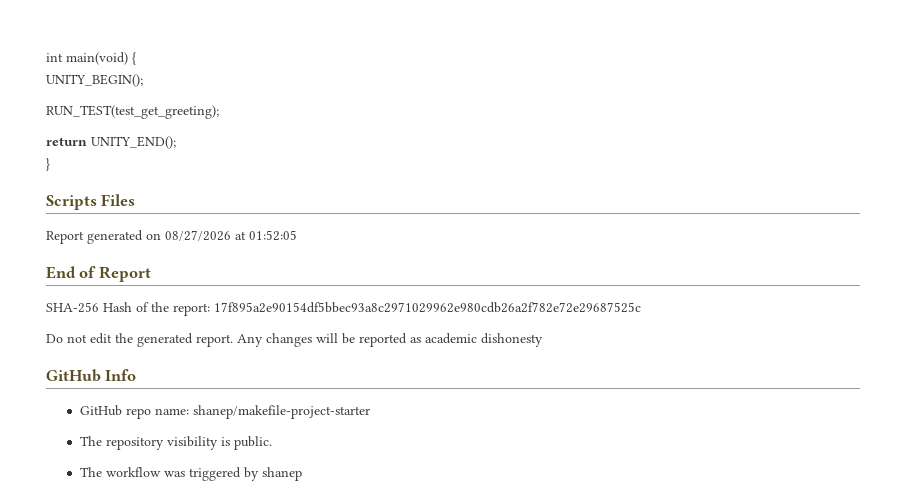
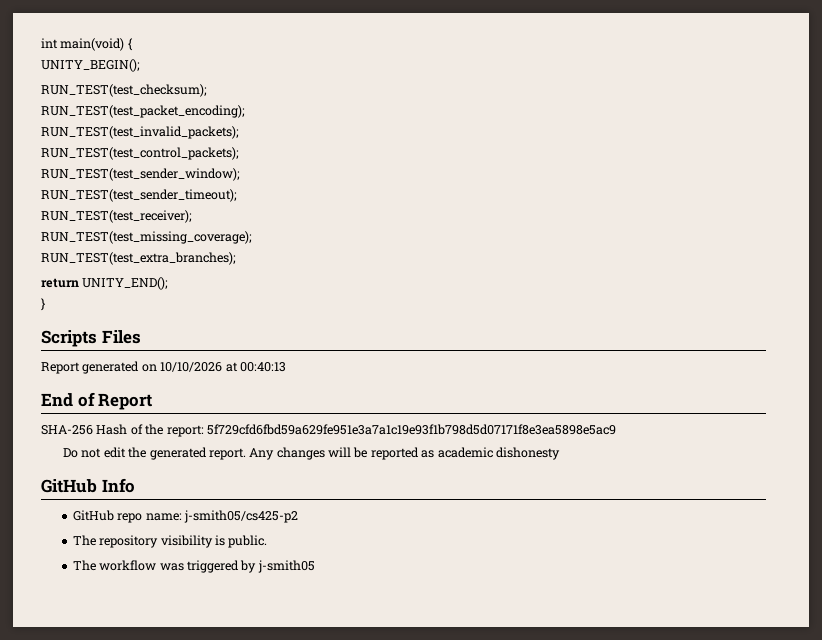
- RUN_TEST(test_get_greeting);
+ RUN_TEST(test_checksum);
+ RUN_TEST(test_packet_encoding);
+ RUN_TEST(test_invalid_packets);
+ RUN_TEST(test_control_packets);
+ RUN_TEST(test_sender_window);
+ RUN_TEST(test_sender_timeout);
+ RUN_TEST(test_receiver);
+ RUN_TEST(test_missing_coverage);
+ RUN_TEST(test_extra_branches);
- Report generated on 08/27/2026 at 01:52:05
+ Report generated on 10/10/2026 at 00:40:13
- SHA-256 Hash of the report: 17f895a2e90154df5bbec93a8c2971029962e980cdb26a2f782e72e29687525c
+ SHA-256 Hash of the report: 5f729cfd6fbd59a629fe951e3a7a1c19e93f1b798d5d07171f8e3ea5898e5ac9
- GitHub repo name: shanep/makefile-project-starter
+ GitHub repo name: j-smith05/cs425-p2
- The workflow was triggered by shanep
+ The workflow was triggered by j-smith05

